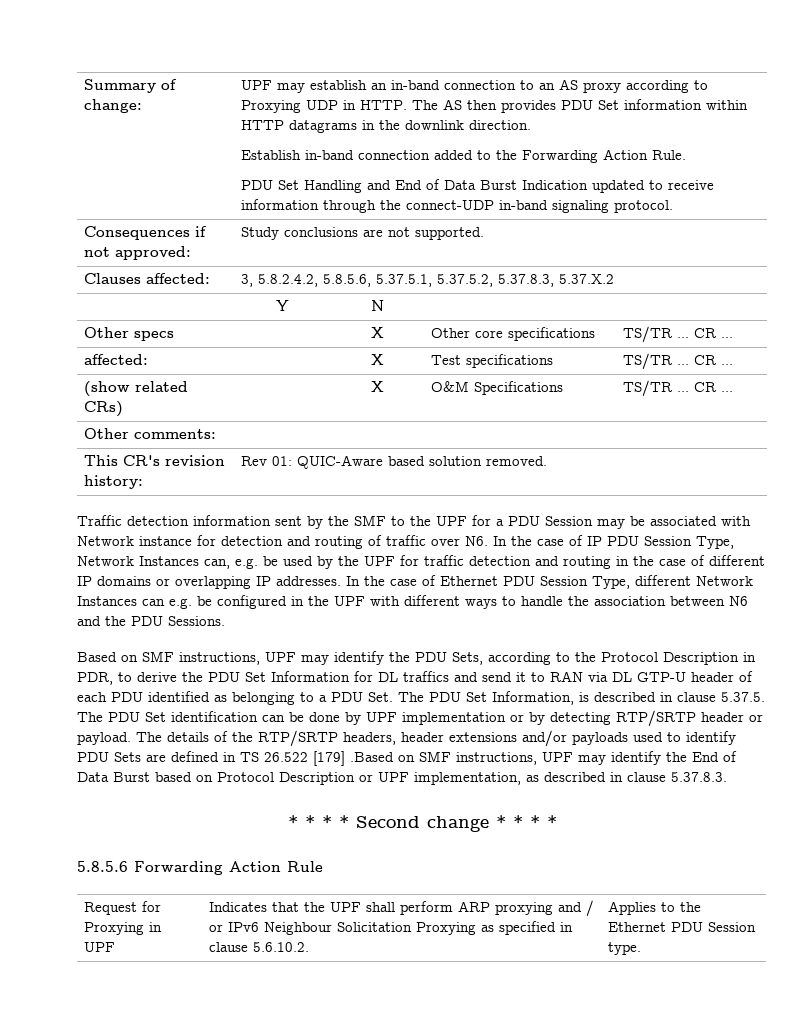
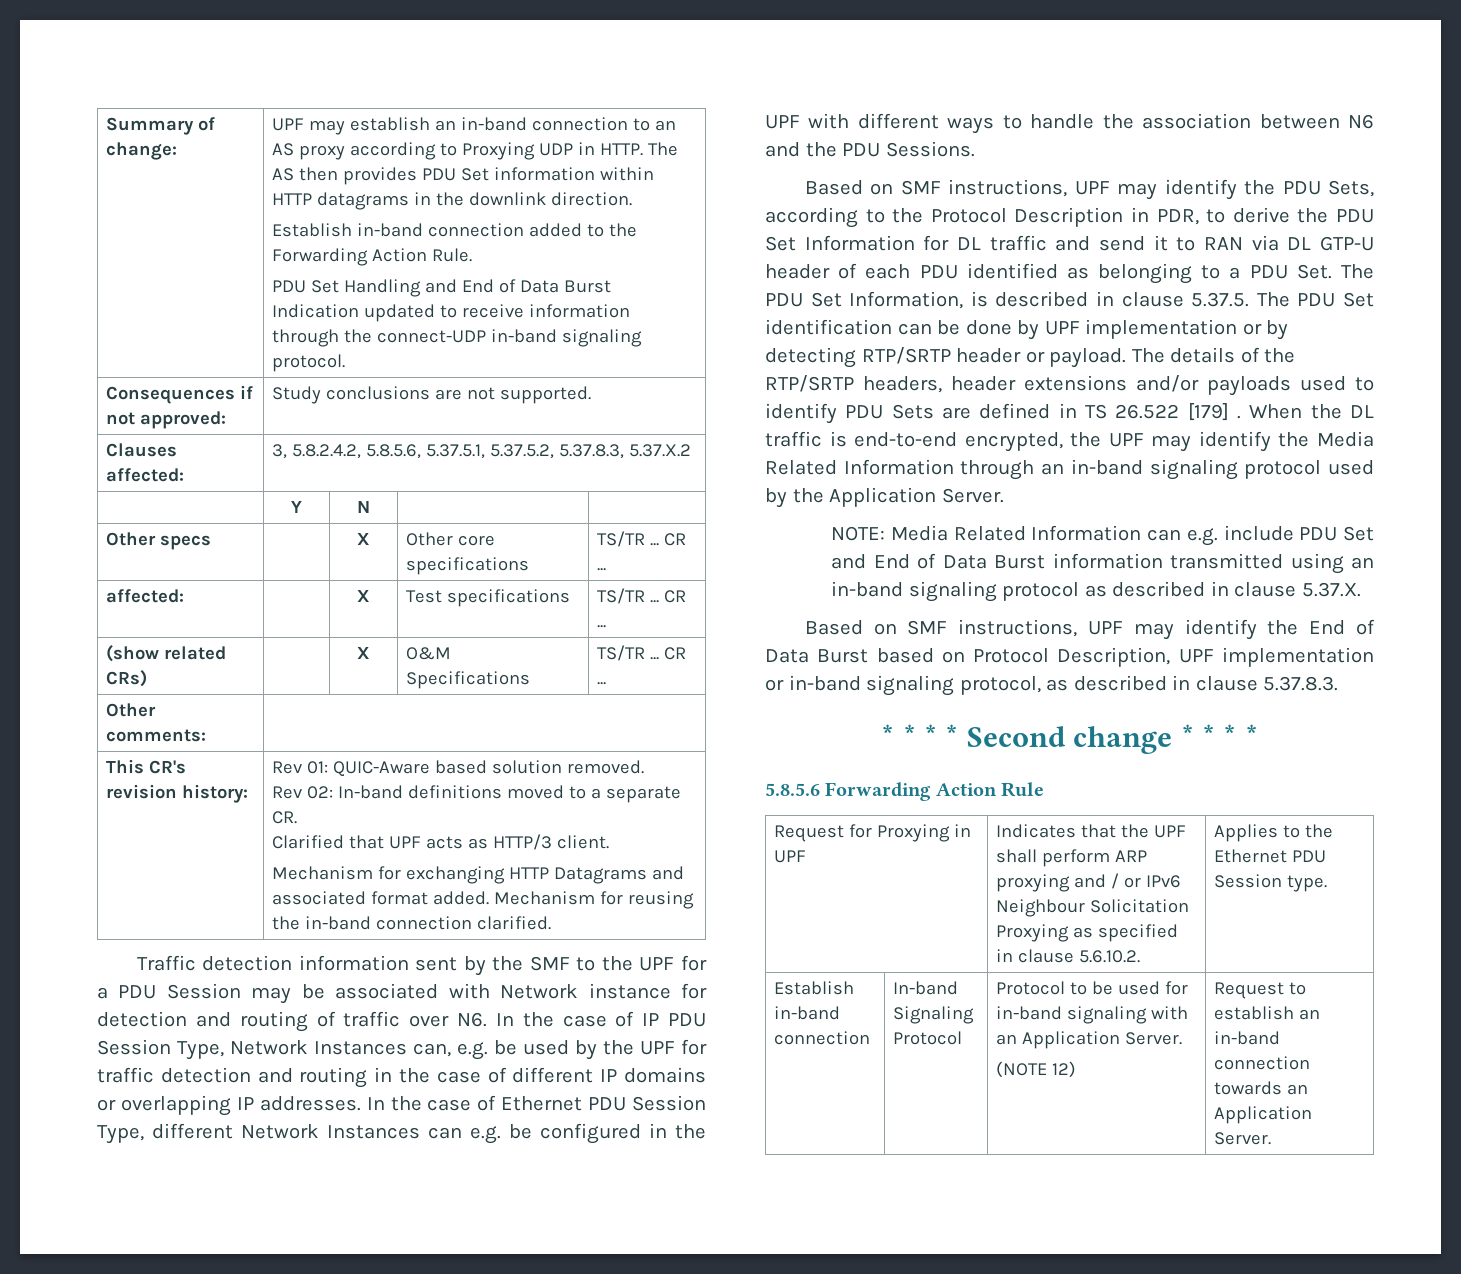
+ Rev 02: In-band definitions moved to a separate CR.
+ Clarified that UPF acts as HTTP/3 client.
+ Mechanism for exchanging HTTP Datagrams and associated format added. Mechanism for reusing the in-band connection clarified.
- Based on SMF instructions, UPF may identify the PDU Sets, according to the Protocol Description in PDR, to derive the PDU Set Information for DL traffics and send it to RAN via DL GTP-U header of each PDU identified as belonging to a PDU Set. The PDU Set Information, is described in clause 5.37.5. The PDU Set identification can be done by UPF implementation or by detecting RTP/SRTP header or payload.
+ Based on SMF instructions, UPF may identify the PDU Sets, according to the Protocol Description in PDR, to derive the PDU Set Information for DL traffic and send it to RAN via DL GTP-U header of each PDU identified as belonging to a PDU Set. The PDU Set Information, is described in clause 5.37.5. The PDU Set identification can be done by UPF implementation or by detecting RTP/SRTP header or payload.
- The details of the RTP/SRTP headers, header extensions and/or payloads used to identify PDU Sets are defined in TS 26.522 [179] .Based on SMF instructions, UPF may identify the End of Data Burst based on Protocol Description or UPF implementation, as described in clause 5.37.8.3.
+ The details of the RTP/SRTP headers, header extensions and/or payloads used to identify PDU Sets are defined in TS 26.522 [179] . When the DL traffic is end-to-end encrypted, the UPF may identify the Media Related Information through an in-band signaling protocol used by the Application Server.
+ NOTE: Media Related Information can e.g. include PDU Set and End of Data Burst information transmitted using an in-band signaling protocol as described in clause 5.37.X.
+ Based on SMF instructions, UPF may identify the End of Data Burst based on Protocol Description, UPF implementation or in-band signaling protocol, as described in clause 5.37.8.3.
+ Establish in-band connection | In-band Signaling Protocol | Protocol to be used for in-band signaling with an Application Server.
+ (NOTE 12) | Request to establish an in-band connection towards an Application Server.

